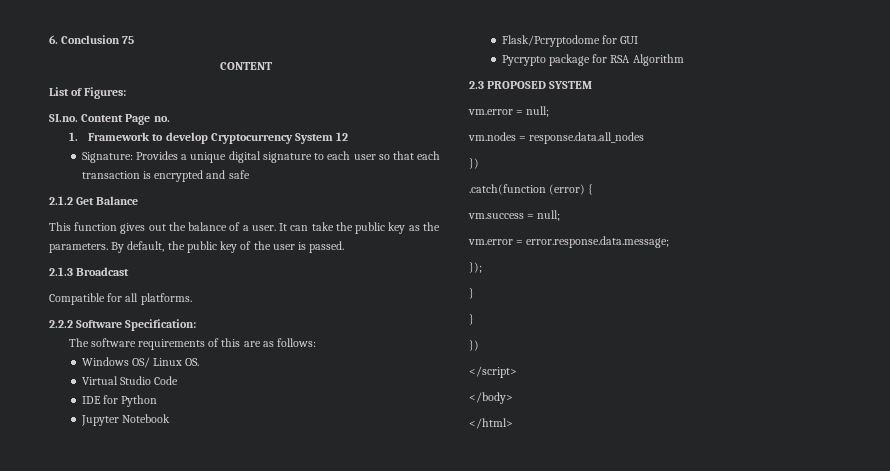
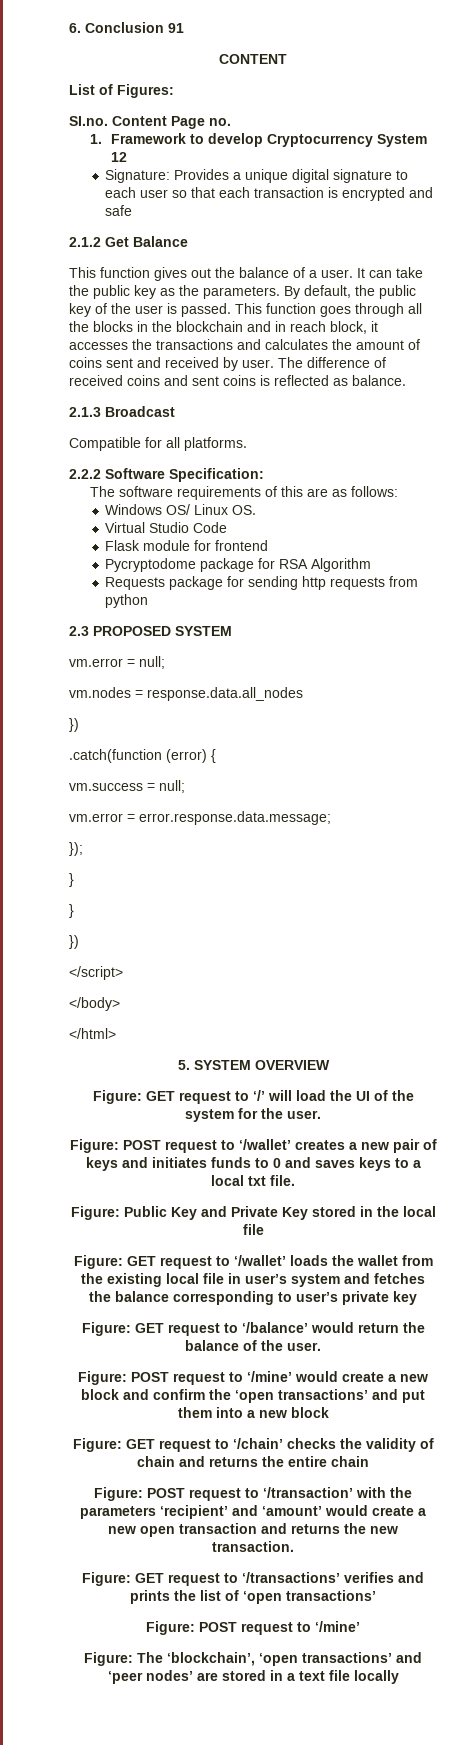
- 6. Conclusion 75
+ 6. Conclusion 91
+ This function goes through all the blocks in the blockchain and in reach block, it accesses the transactions and calculates the amount of coins sent and received by user. The difference of received coins and sent coins is reflected as balance.
- IDE for Python
- Jupyter Notebook
- Flask/Pcryptodome for GUI
- Pycrypto package for RSA Algorithm
+ Flask module for frontend
+ Pycryptodome package for RSA Algorithm
+ Requests package for sending http requests from python
+ 5. SYSTEM OVERVIEW
+ Figure: GET request to ‘/’ will load the UI of the system for the user.
+ Figure: POST request to ‘/wallet’ creates a new pair of keys and initiates funds to 0 and saves keys to a local txt file.
+ Figure: Public Key and Private Key stored in the local file
+ Figure: GET request to ‘/wallet’ loads the wallet from the existing local file in user’s system and fetches the balance corresponding to user’s private key
+ Figure: GET request to ‘/balance’ would return the balance of the user.
+ Figure: POST request to ‘/mine’ would create a new block and confirm the ‘open transactions’ and put them into a new block
+ Figure: GET request to ‘/chain’ checks the validity of chain and returns the entire chain
+ Figure: POST request to ‘/transaction’ with the parameters ‘recipient’ and ‘amount’ would create a new open transaction and returns the new transaction.
+ Figure: GET request to ‘/transactions’ verifies and prints the list of ‘open transactions’
+ Figure: POST request to ‘/mine’
+ Figure: The ‘blockchain’, ‘open transactions’ and ‘peer nodes’ are stored in a text file locally

